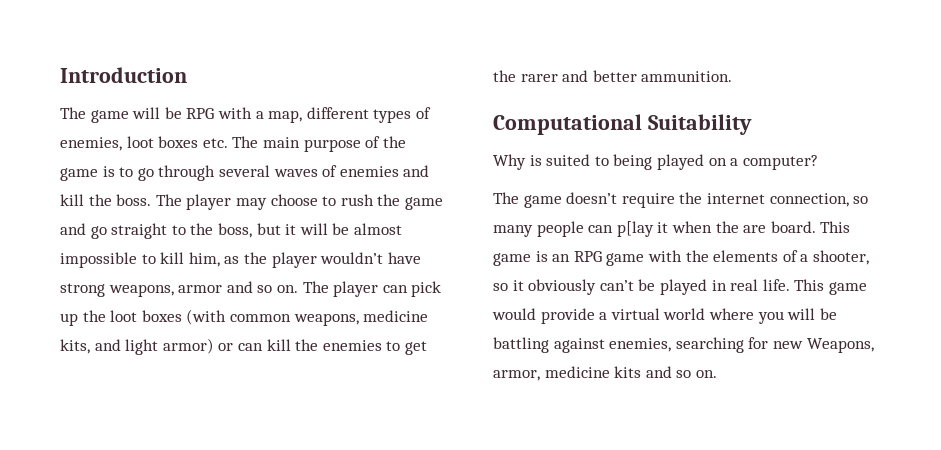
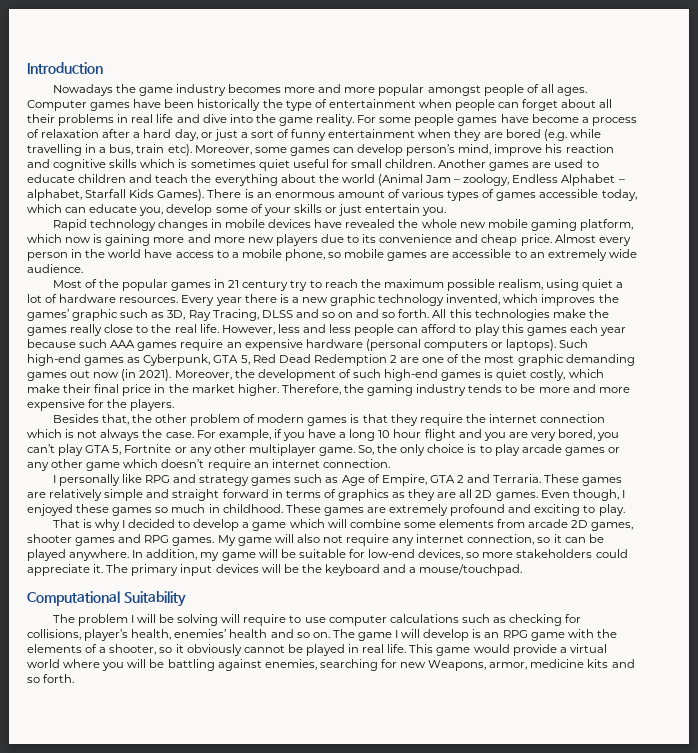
- The game will be RPG with a map, different types of enemies, loot boxes etc. The main purpose of the game is to go through several waves of enemies and kill the boss. The player may choose to rush the game and go straight to the boss, but it will be almost impossible to kill him, as the player wouldn’t have strong weapons, armor and so on. The player can pick up the loot boxes (with common weapons, medicine kits, and light armor) or can kill the enemies to get the rarer and better ammunition.
+ Nowadays the game industry becomes more and more popular amongst people of all ages. Computer games have been historically the type of entertainment when people can forget about all their problems in real life and dive into the game reality. For some people games have become a process of relaxation after a hard day, or just a sort of funny entertainment when they are bored (e.g. while travelling in a bus, train etc). Moreover, some games can develop person’s mind, improve his reaction and cognitive skills which is sometimes quiet useful for small children. Another games are used to educate children and teach the everything about the world (Animal Jam – zoology, Endless Alphabet – alphabet, Starfall Kids Games). There is an enormous amount of various types of games accessible today, which can educate you, develop some of your skills or just entertain you.
+ Rapid technology changes in mobile devices have revealed the whole new mobile gaming platform, which now is gaining more and more new players due to its convenience and cheap price. Almost every person in the world have access to a mobile phone, so mobile games are accessible to an extremely wide audience.
+ Most of the popular games in 21 century try to reach the maximum possible realism, using quiet a lot of hardware resources. Every year there is a new graphic technology invented, which improves the games’ graphic such as 3D, Ray Tracing, DLSS and so on and so forth. All this technologies make the games really close to the real life. However, less and less people can afford to play this games each year because such AAA games require an expensive hardware (personal computers or laptops). Such high-end games as Cyberpunk, GTA 5, Red Dead Redemption 2 are one of the most graphic demanding games out now (in 2021). Moreover, the development of such high-end games is quiet costly, which make their final price in the market higher. Therefore, the gaming industry tends to be more and more expensive for the players.
+ Besides that, the other problem of modern games is that they require the internet connection which is not always the case. For example, if you have a long 10 hour flight and you are very bored, you can’t play GTA 5, Fortnite or any other multiplayer game. So, the only choice is to play arcade games or any other game which doesn’t require an internet connection.
+ I personally like RPG and strategy games such as Age of Empire, GTA 2 and Terraria. These games are relatively simple and straight forward in terms of graphics as they are all 2D games. Even though, I enjoyed these games so much in childhood. These games are extremely profound and exciting to play.
+ That is why I decided to develop a game which will combine some elements from arcade 2D games, shooter games and RPG games. My game will also not require any internet connection, so it can be played anywhere. In addition, my game will be suitable for low-end devices, so more stakeholders could appreciate it. The primary input devices will be the keyboard and a mouse/touchpad.
  Computational Suitability
- Why is suited to being played on a computer?
- The game doesn’t require the internet connection, so many people can p[lay it when the are board. This game is an RPG game with the elements of a shooter, so it obviously can’t be played in real life.
+ The problem I will be solving will require to use computer calculations such as checking for collisions, player’s health, enemies’ health and so on. The game I will develop is an RPG game with the elements of a shooter, so it obviously cannot be played in real life.
- This game would provide a virtual world where you will be battling against enemies, searching for new Weapons, armor, medicine kits and so on.
+ This game would provide a virtual world where you will be battling against enemies, searching for new Weapons, armor, medicine kits and so forth.

